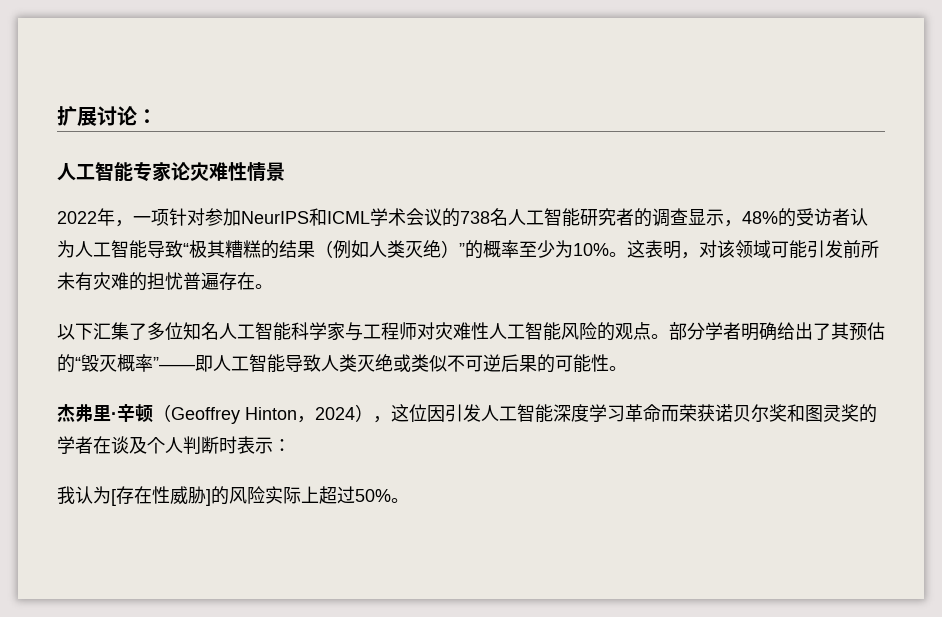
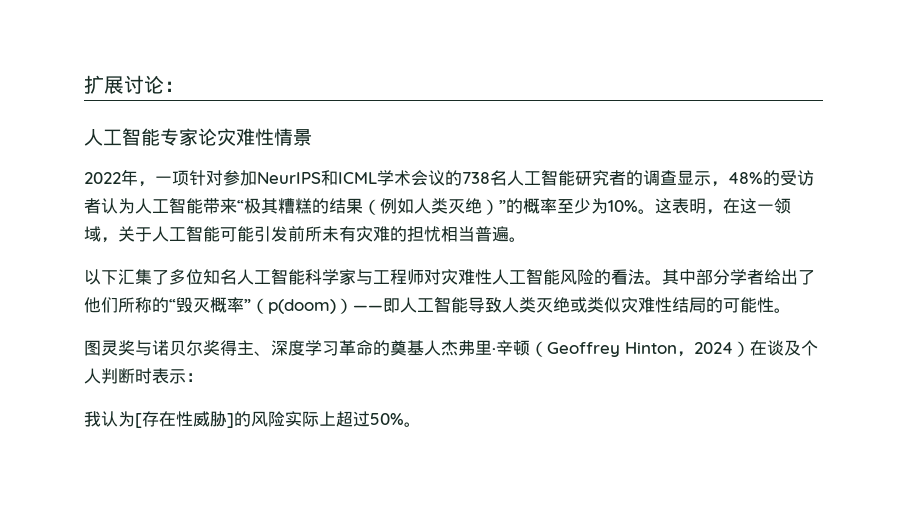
- 2022年，一项针对参加NeurIPS和ICML学术会议的738名人工智能研究者的调查显示，48%的受访者认为人工智能导致“极其糟糕的结果（例如人类灭绝）”的概率至少为10%。
+ 2022年，一项针对参加NeurIPS和ICML学术会议的738名人工智能研究者的调查显示，48%的受访者认为人工智能带来“极其糟糕的结果（例如人类灭绝）”的概率至少为10%。
- 这表明，对该领域可能引发前所未有灾难的担忧普遍存在。
+ 这表明，在这一领域，关于人工智能可能引发前所未有灾难的担忧相当普遍。
- 以下汇集了多位知名人工智能科学家与工程师对灾难性人工智能风险的观点。部分学者明确给出了其预估的“毁灭概率”——即人工智能导致人类灭绝或类似不可逆后果的可能性。
+ 以下汇集了多位知名人工智能科学家与工程师对灾难性人工智能风险的看法。其中部分学者给出了他们所称的“毁灭概率”（p(doom)）——即人工智能导致人类灭绝或类似灾难性结局的可能性。
- 杰弗里·辛顿（Geoffrey Hinton，2024），这位因引发人工智能深度学习革命而荣获诺贝尔奖和图灵奖的学者在谈及个人判断时表示：
+ 图灵奖与诺贝尔奖得主、深度学习革命的奠基人杰弗里·辛顿（Geoffrey Hinton，2024）在谈及个人判断时表示：

